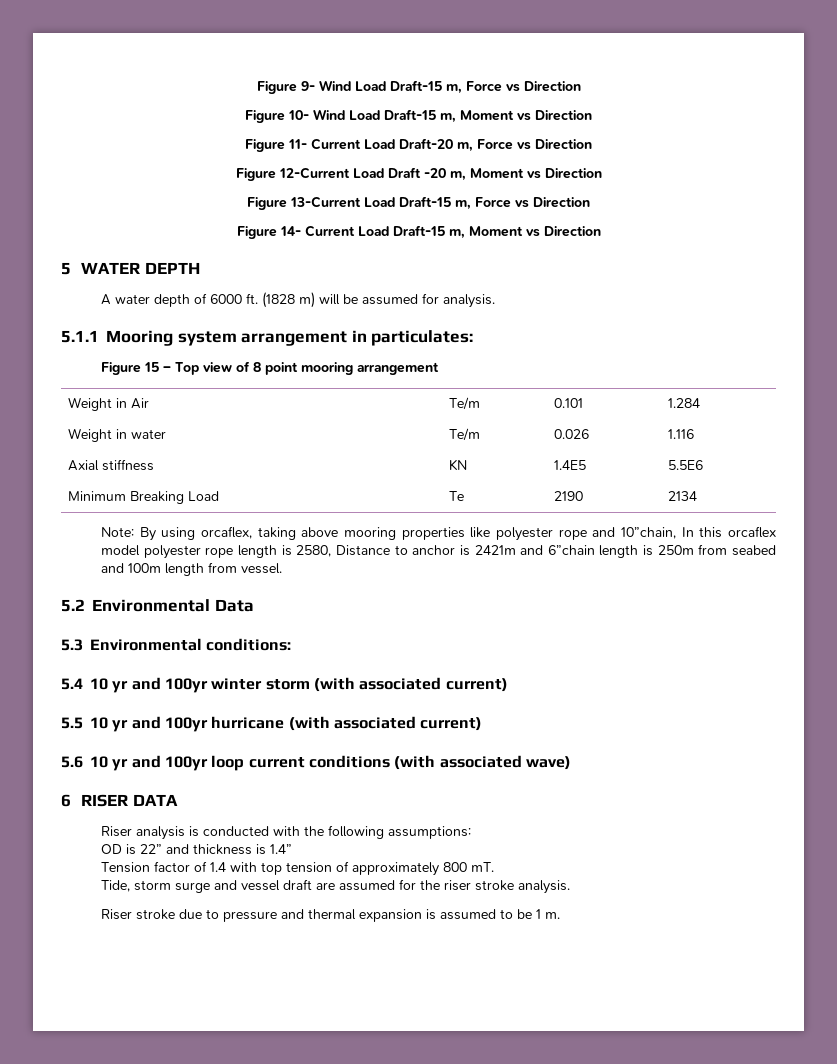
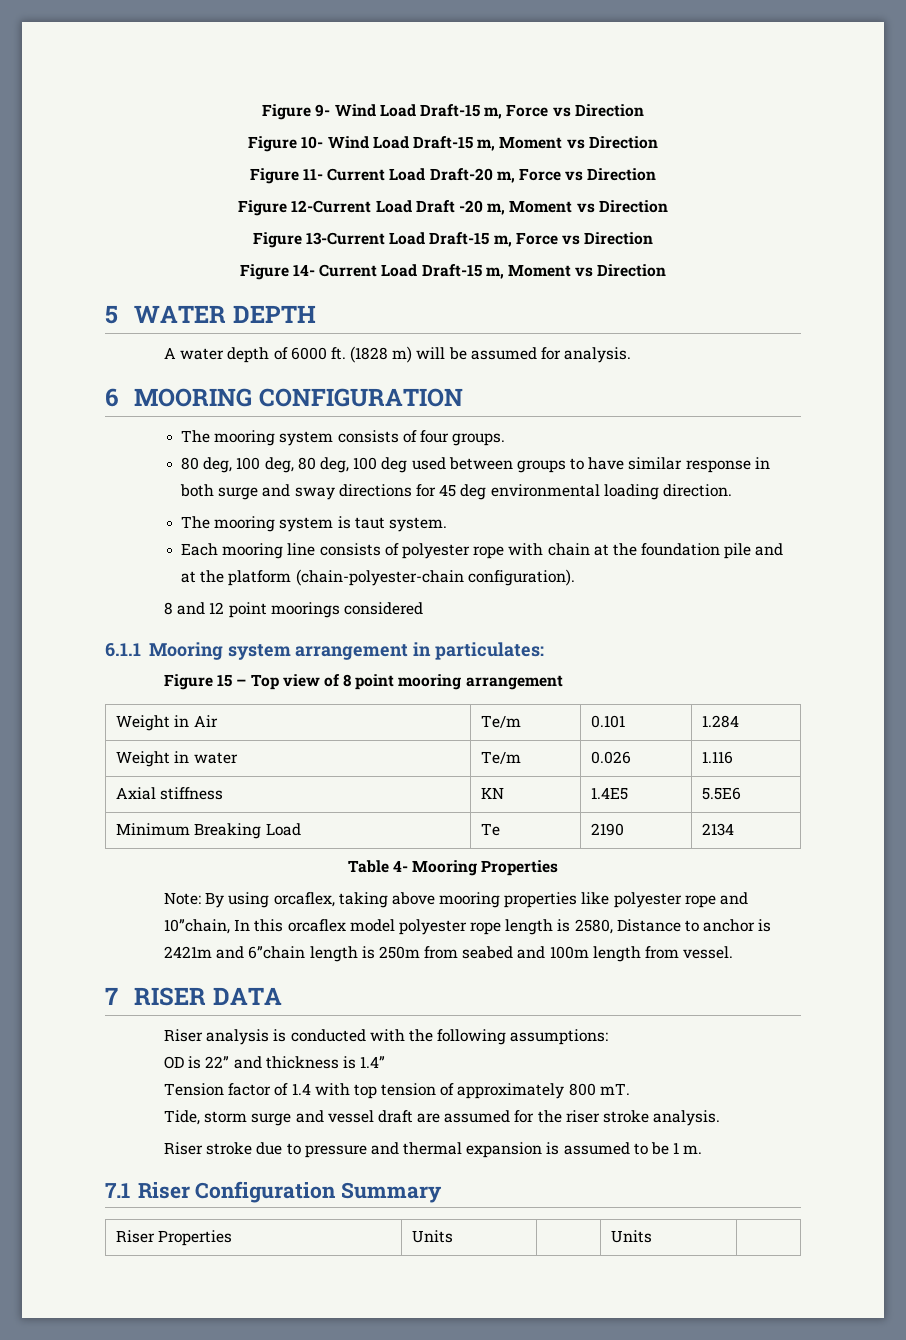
- 5.1.1 Mooring system arrangement in particulates:
+ 6 MOORING CONFIGURATION
+ The mooring system consists of four groups.
+ 80 deg, 100 deg, 80 deg, 100 deg used between groups to have similar response in both surge and sway directions for 45 deg environmental loading direction.
+ The mooring system is taut system.
+ Each mooring line consists of polyester rope with chain at the foundation pile and at the platform (chain-polyester-chain configuration).
+ 8 and 12 point moorings considered
+ 6.1.1 Mooring system arrangement in particulates:
+ Table 4- Mooring Properties
- 5.2 Environmental Data
- 5.3 Environmental conditions:
- 5.4 10 yr and 100yr winter storm (with associated current)
- 5.5 10 yr and 100yr hurricane (with associated current)
- 5.6 10 yr and 100yr loop current conditions (with associated wave)
- 6 RISER DATA
+ 7 RISER DATA
+ 7.1 Riser Configuration Summary
+ Riser Properties | Units | | Units |

